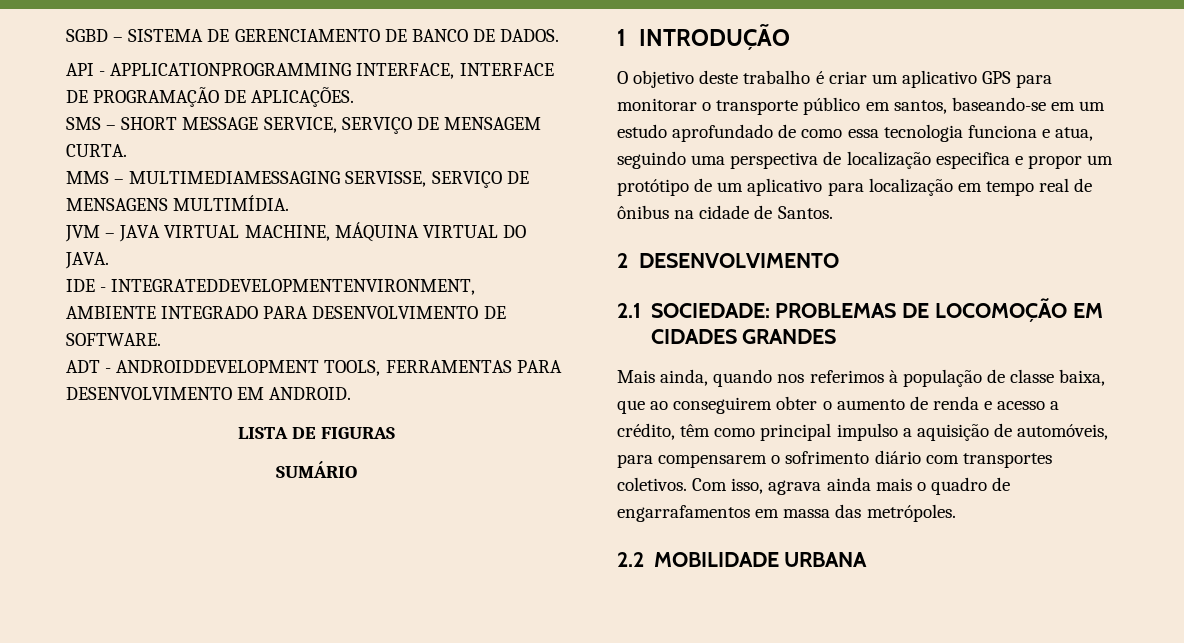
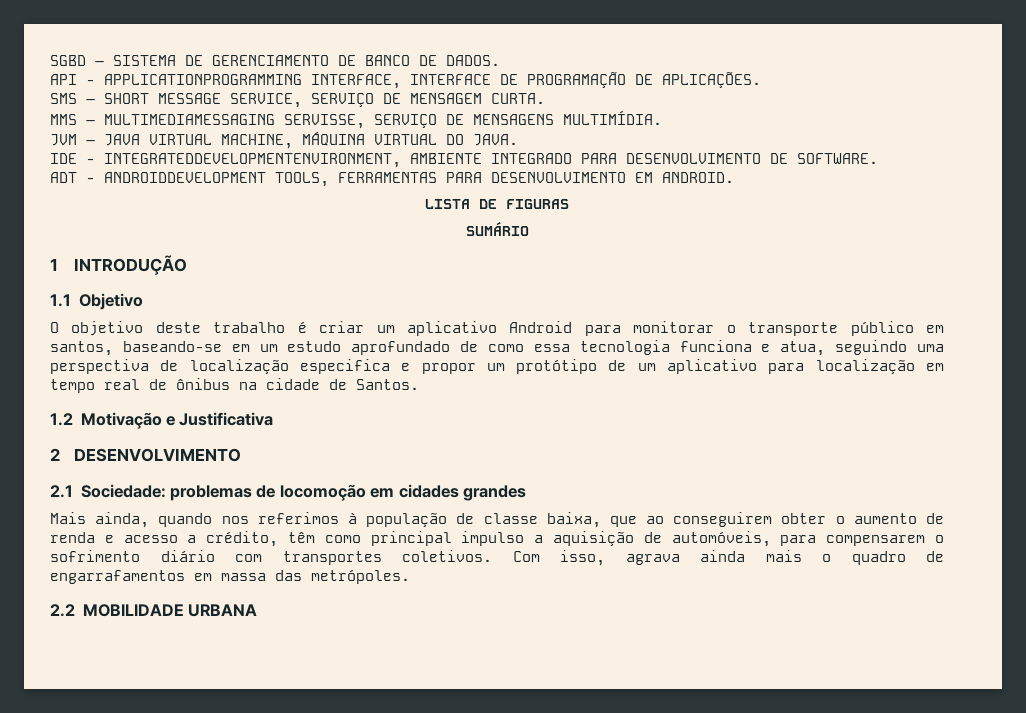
+ 1.1 Objetivo
- O objetivo deste trabalho é criar um aplicativo GPS para monitorar o transporte público em santos, baseando-se em um estudo aprofundado de como essa tecnologia funciona e atua, seguindo uma perspectiva de localização especifica e propor um protótipo de um aplicativo para localização em tempo real de ônibus na cidade de Santos.
+ O objetivo deste trabalho é criar um aplicativo Android para monitorar o transporte público em santos, baseando-se em um estudo aprofundado de como essa tecnologia funciona e atua, seguindo uma perspectiva de localização especifica e propor um protótipo de um aplicativo para localização em tempo real de ônibus na cidade de Santos.
+ 1.2 Motivação e Justificativa
  2 DESENVOLVIMENTO
- 2.1 SOCIEDADE: PROBLEMAS DE LOCOMOÇÃO EM CIDADES GRANDES
+ 2.1 Sociedade: problemas de locomoção em cidades grandes

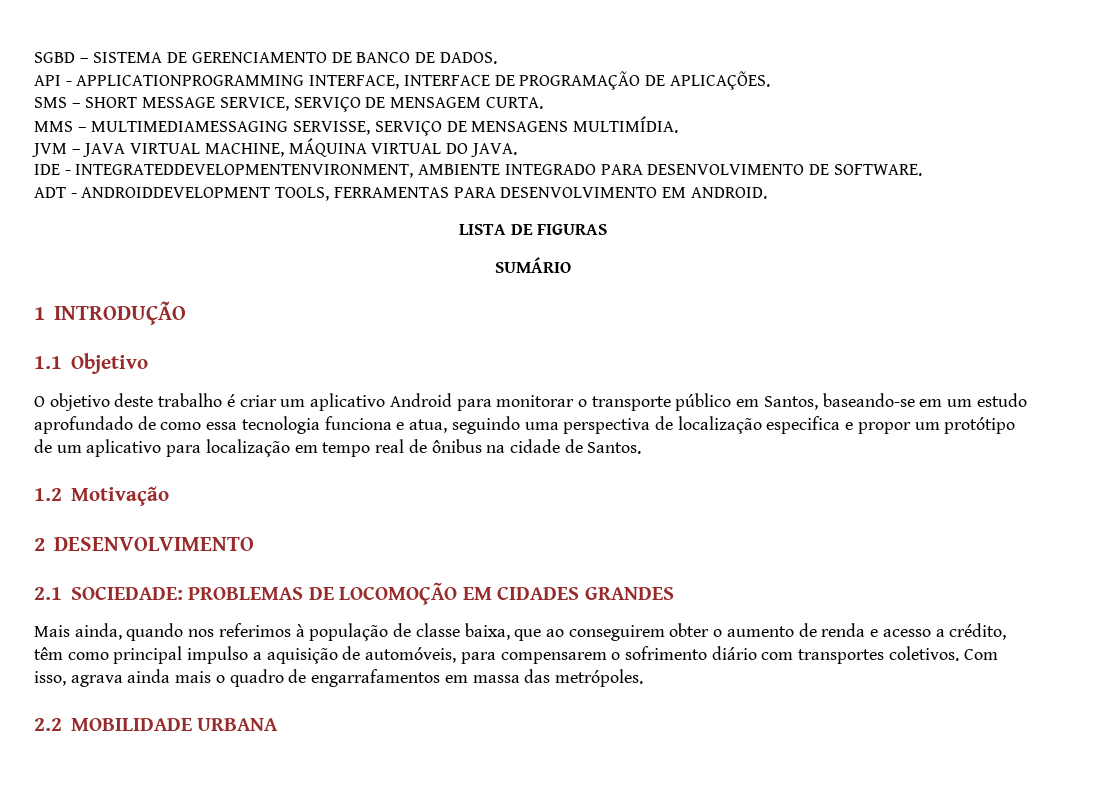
- O objetivo deste trabalho é criar um aplicativo Android para monitorar o transporte público em santos, baseando-se em um estudo aprofundado de como essa tecnologia funciona e atua, seguindo uma perspectiva de localização especifica e propor um protótipo de um aplicativo para localização em tempo real de ônibus na cidade de Santos.
+ O objetivo deste trabalho é criar um aplicativo Android para monitorar o transporte público em Santos, baseando-se em um estudo aprofundado de como essa tecnologia funciona e atua, seguindo uma perspectiva de localização especifica e propor um protótipo de um aplicativo para localização em tempo real de ônibus na cidade de Santos.
- 1.2 Motivação e Justificativa
+ 1.2 Motivação
- 2.1 Sociedade: problemas de locomoção em cidades grandes
+ 2.1 SOCIEDADE: PROBLEMAS DE LOCOMOÇÃO EM CIDADES GRANDES

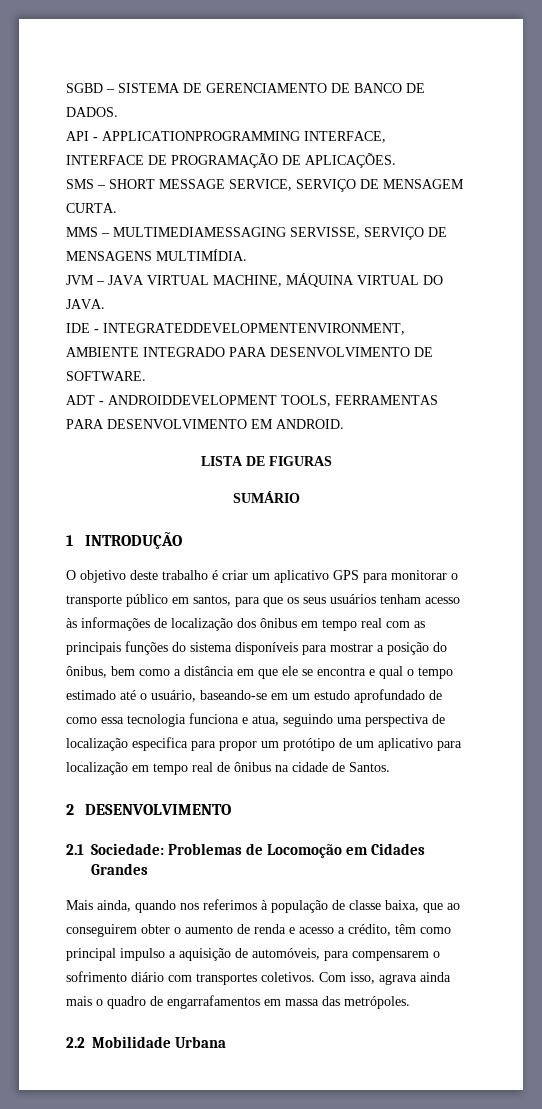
- 1.1 Objetivo
- O objetivo deste trabalho é criar um aplicativo Android para monitorar o transporte público em Santos, baseando-se em um estudo aprofundado de como essa tecnologia funciona e atua, seguindo uma perspectiva de localização especifica e propor um protótipo de um aplicativo para localização em tempo real de ônibus na cidade de Santos.
+ O objetivo deste trabalho é criar um aplicativo GPS para monitorar o transporte público em santos, para que os seus usuários tenham acesso às informações de localização dos ônibus em tempo real com as principais funções do sistema disponíveis para mostrar a posição do ônibus, bem como a distância em que ele se encontra e qual o tempo estimado até o usuário, baseando-se em um estudo aprofundado de como essa tecnologia funciona e atua, seguindo uma perspectiva de localização especifica para propor um protótipo de um aplicativo para localização em tempo real de ônibus na cidade de Santos.
- 1.2 Motivação
- 2.1 SOCIEDADE: PROBLEMAS DE LOCOMOÇÃO EM CIDADES GRANDES
+ 2.1 Sociedade: Problemas de Locomoção em Cidades Grandes
- 2.2 MOBILIDADE URBANA
+ 2.2 Mobilidade Urbana

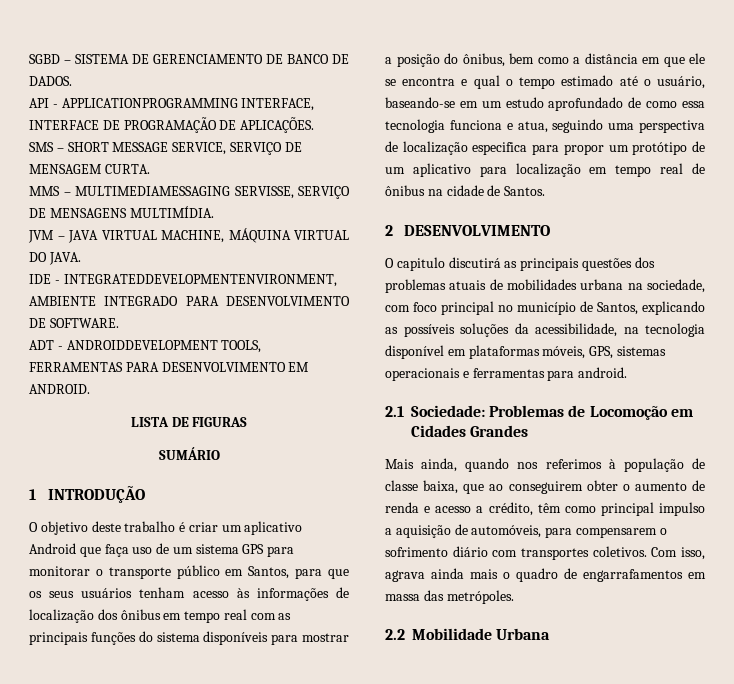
- O objetivo deste trabalho é criar um aplicativo GPS para monitorar o transporte público em santos, para que os seus usuários tenham acesso às informações de localização dos ônibus em tempo real com as principais funções do sistema disponíveis para mostrar a posição do ônibus, bem como a distância em que ele se encontra e qual o tempo estimado até o usuário, baseando-se em um estudo aprofundado de como essa tecnologia funciona e atua, seguindo uma perspectiva de localização especifica para propor um protótipo de um aplicativo para localização em tempo real de ônibus na cidade de Santos.
+ O objetivo deste trabalho é criar um aplicativo Android que faça uso de um sistema GPS para monitorar o transporte público em Santos, para que os seus usuários tenham acesso às informações de localização dos ônibus em tempo real com as principais funções do sistema disponíveis para mostrar a posição do ônibus, bem como a distância em que ele se encontra e qual o tempo estimado até o usuário, baseando-se em um estudo aprofundado de como essa tecnologia funciona e atua, seguindo uma perspectiva de localização especifica para propor um protótipo de um aplicativo para localização em tempo real de ônibus na cidade de Santos.
+ O capitulo discutirá as principais questões dos problemas atuais de mobilidades urbana na sociedade, com foco principal no município de Santos, explicando as possíveis soluções da acessibilidade, na tecnologia disponível em plataformas móveis, GPS, sistemas operacionais e ferramentas para android.

